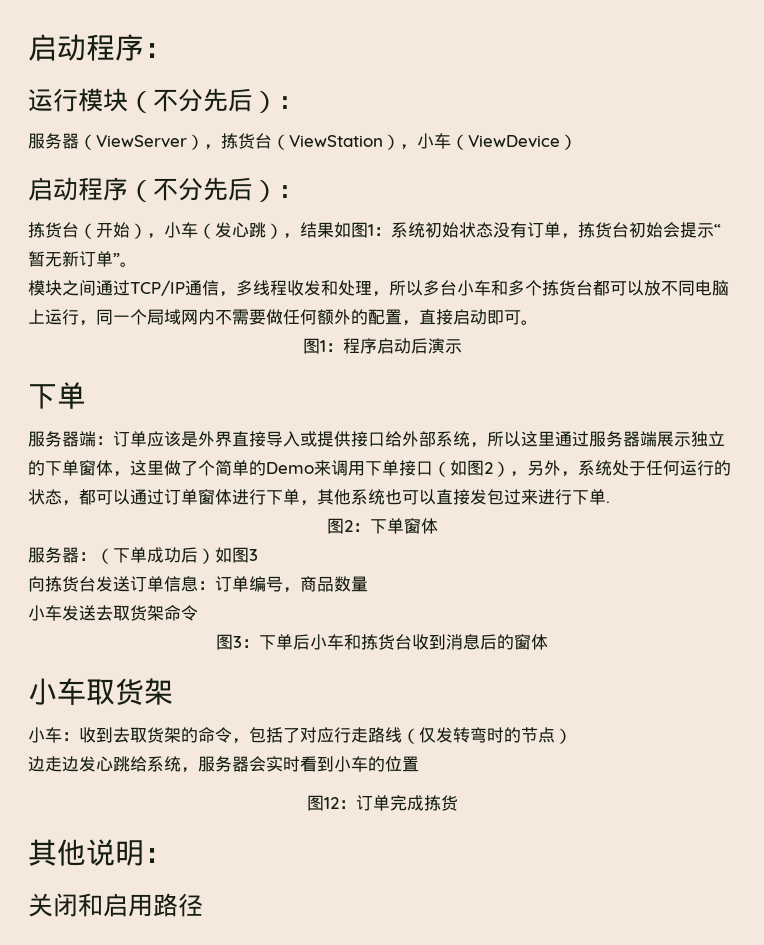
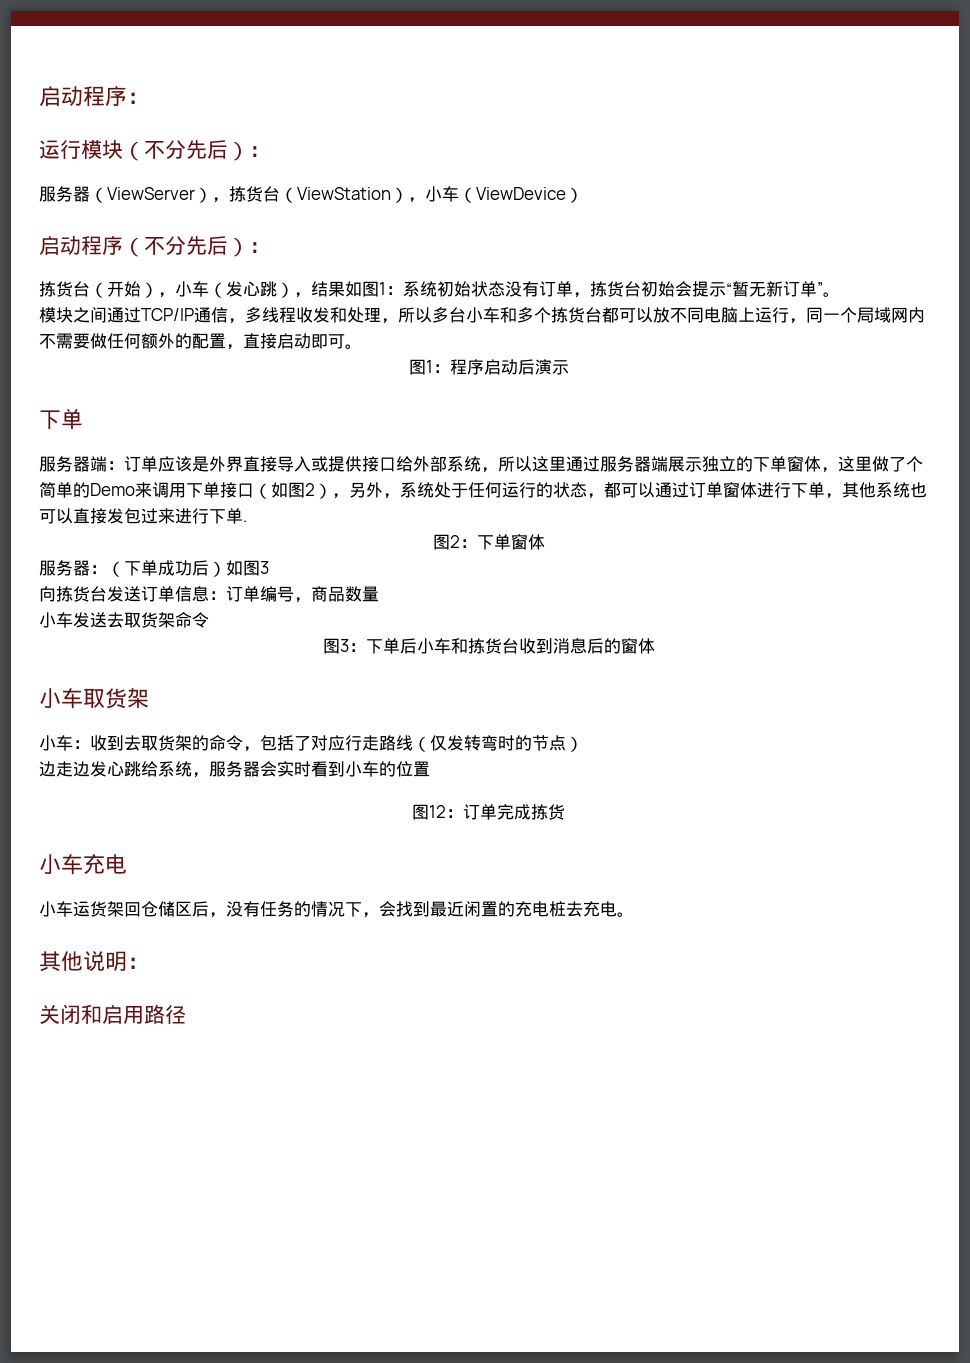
+ 小车充电
+ 小车运货架回仓储区后，没有任务的情况下，会找到最近闲置的充电桩去充电。

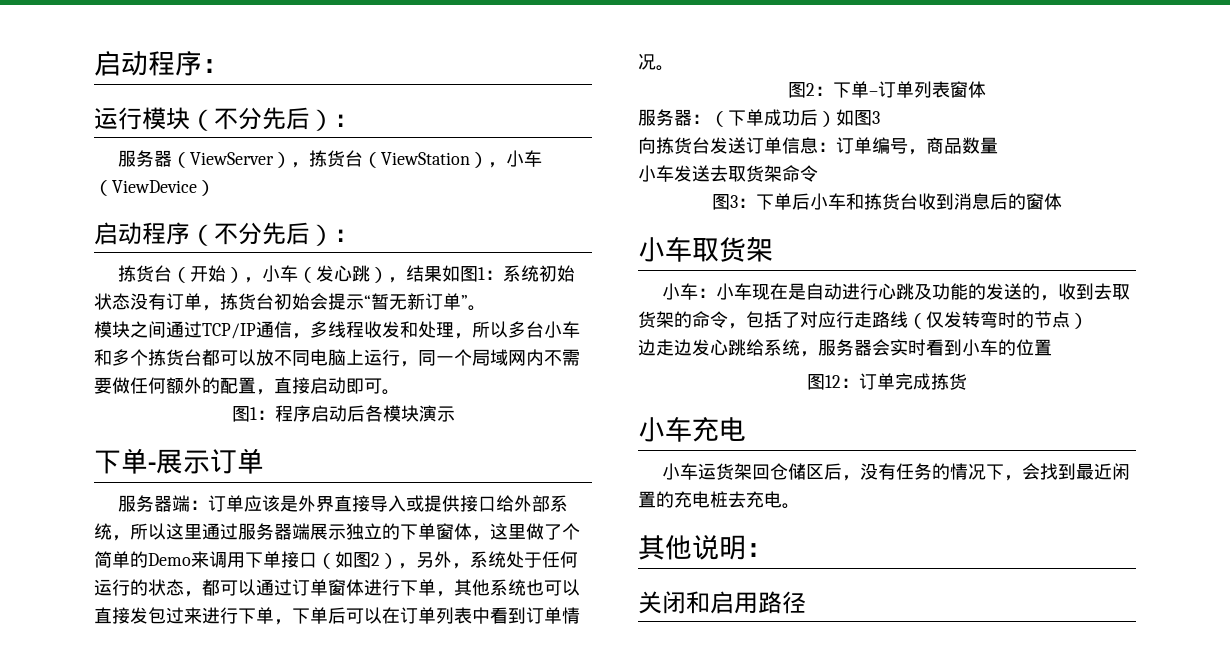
- 图1：程序启动后演示
- 下单
+ 图1：程序启动后各模块演示
+ 下单-展示订单
- 服务器端：订单应该是外界直接导入或提供接口给外部系统，所以这里通过服务器端展示独立的下单窗体，这里做了个简单的Demo来调用下单接口（如图2），另外，系统处于任何运行的状态，都可以通过订单窗体进行下单，其他系统也可以直接发包过来进行下单.
+ 服务器端：订单应该是外界直接导入或提供接口给外部系统，所以这里通过服务器端展示独立的下单窗体，这里做了个简单的Demo来调用下单接口（如图2），另外，系统处于任何运行的状态，都可以通过订单窗体进行下单，其他系统也可以直接发包过来进行下单，下单后可以在订单列表中看到订单情况。
- 图2：下单窗体
+ 图2：下单–订单列表窗体
- 小车：收到去取货架的命令，包括了对应行走路线（仅发转弯时的节点）
+ 小车：小车现在是自动进行心跳及功能的发送的，收到去取货架的命令，包括了对应行走路线（仅发转弯时的节点）

